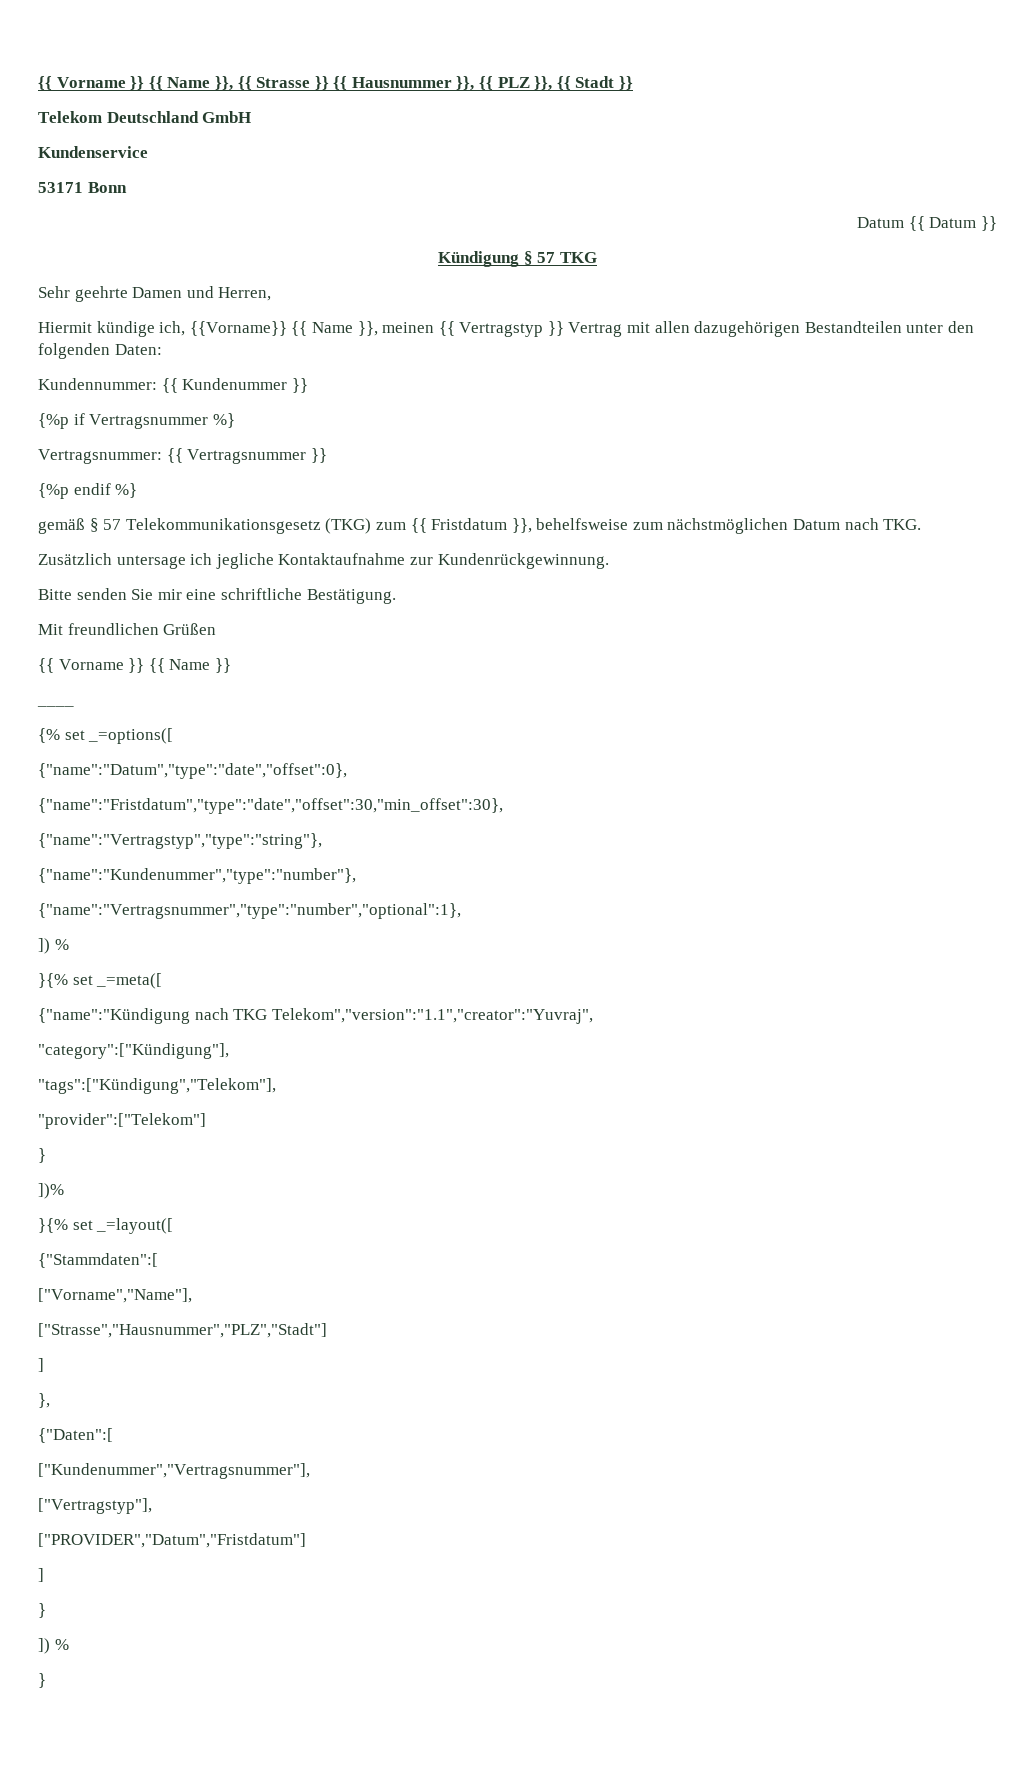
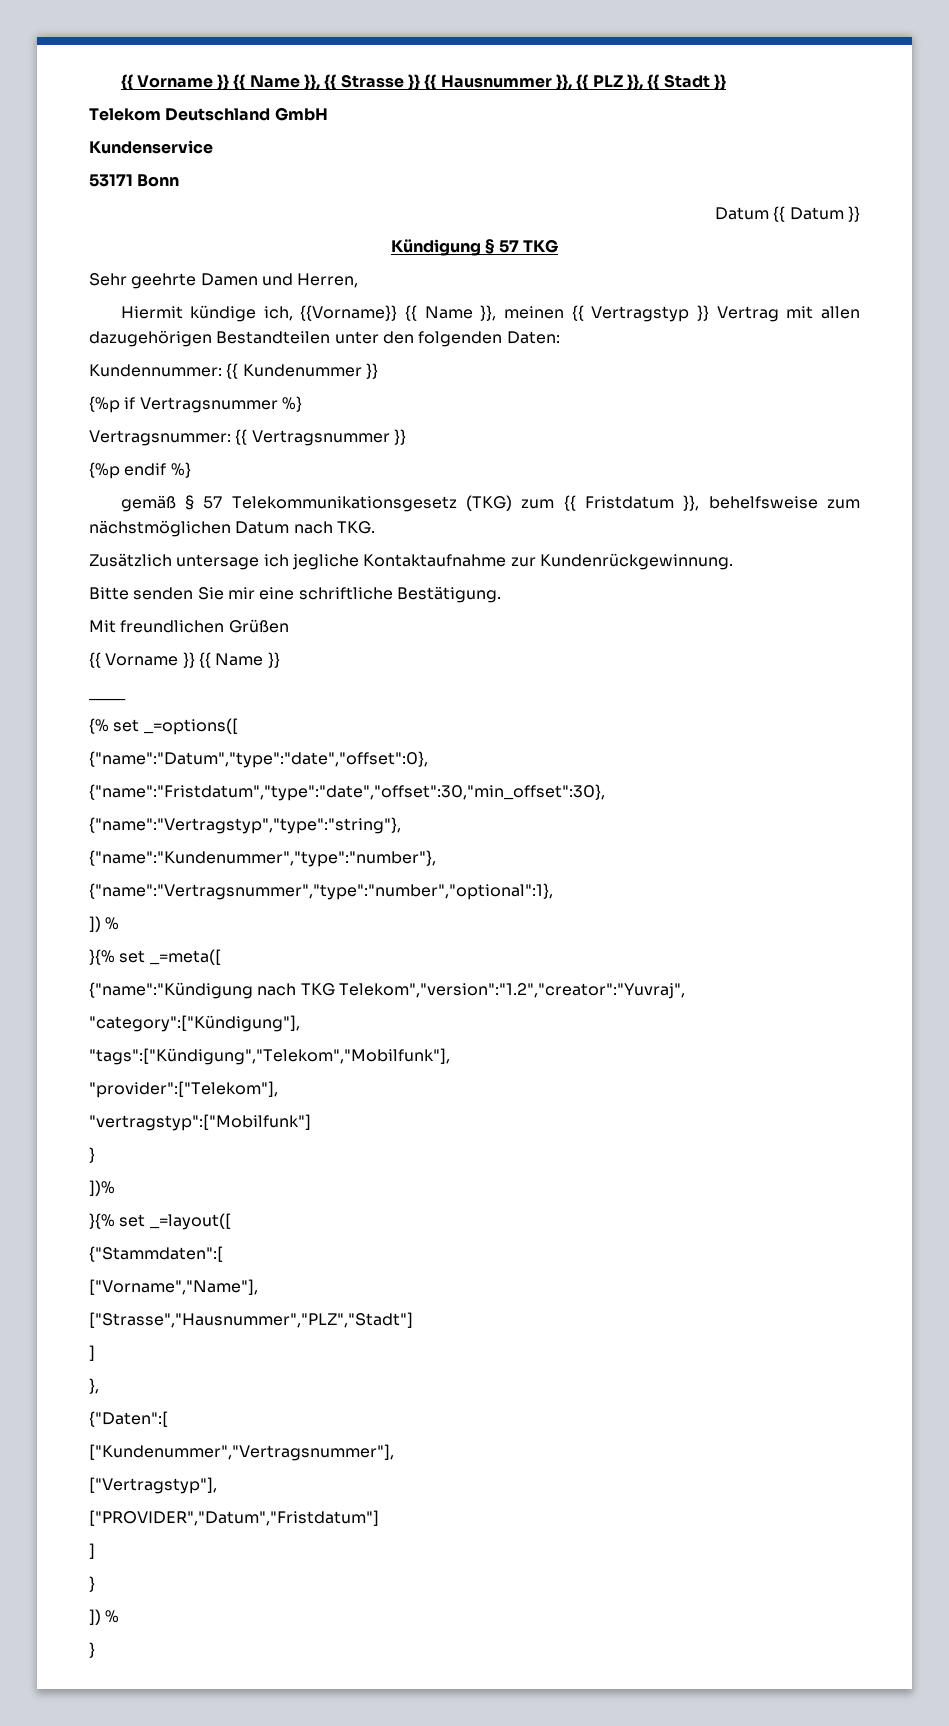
- {"name":"Kündigung nach TKG Telekom","version":"1.1","creator":"Yuvraj",
+ {"name":"Kündigung nach TKG Telekom","version":"1.2","creator":"Yuvraj",
- "tags":["Kündigung","Telekom"],
- "provider":["Telekom"]
+ "tags":["Kündigung","Telekom","Mobilfunk"],
+ "provider":["Telekom"],
+ "vertragstyp":["Mobilfunk"]

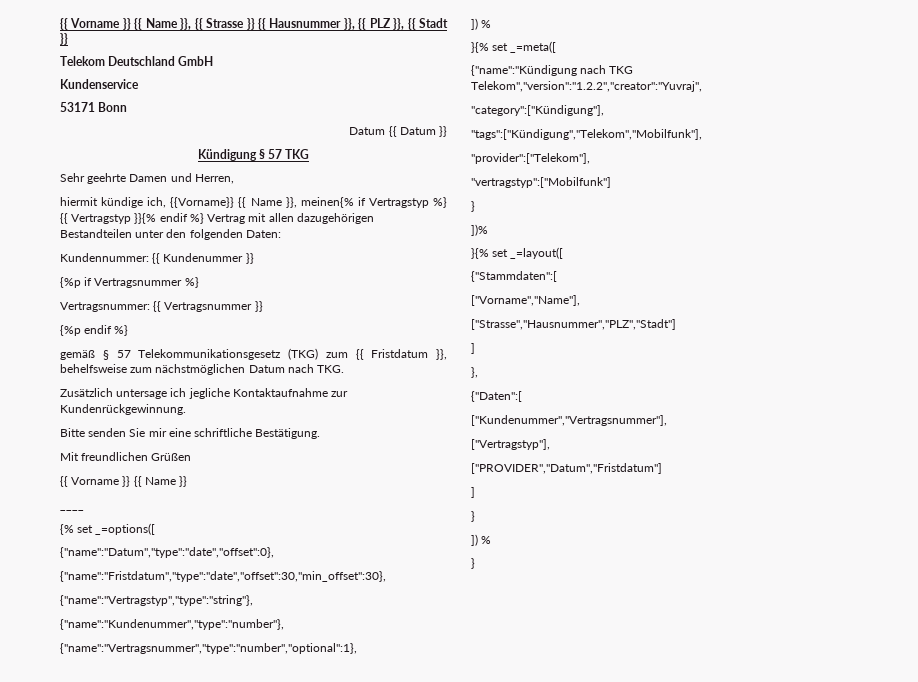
- Hiermit kündige ich, {{Vorname}} {{ Name }}, meinen {{ Vertragstyp }} Vertrag mit allen dazugehörigen Bestandteilen unter den folgenden Daten:
+ hiermit kündige ich, {{Vorname}} {{ Name }}, meinen{% if Vertragstyp %} {{ Vertragstyp }}{% endif %} Vertrag mit allen dazugehörigen Bestandteilen unter den folgenden Daten:
- {"name":"Kündigung nach TKG Telekom","version":"1.2","creator":"Yuvraj",
+ {"name":"Kündigung nach TKG Telekom","version":"1.2.2","creator":"Yuvraj",

